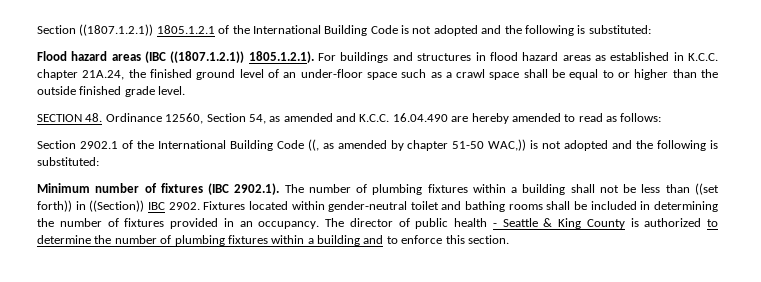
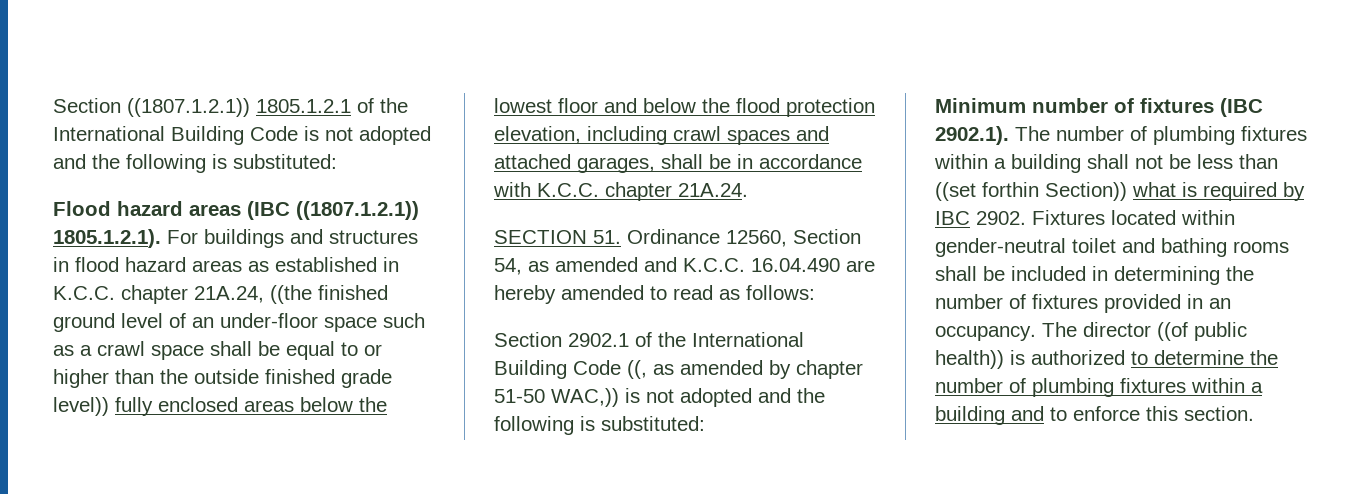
- Flood hazard areas (IBC ((1807.1.2.1)) 1805.1.2.1). For buildings and structures in flood hazard areas as established in K.C.C. chapter 21A.24, the finished ground level of an under-floor space such as a crawl space shall be equal to or higher than the outside finished grade level.
+ Flood hazard areas (IBC ((1807.1.2.1)) 1805.1.2.1). For buildings and structures in flood hazard areas as established in K.C.C. chapter 21A.24, ((the finished ground level of an under-floor space such as a crawl space shall be equal to or higher than the outside finished grade level)) fully enclosed areas below the lowest floor and below the flood protection elevation, including crawl spaces and attached garages, shall be in accordance with K.C.C. chapter 21A.24.
- SECTION 48. Ordinance 12560, Section 54, as amended and K.C.C. 16.04.490 are hereby amended to read as follows:
+ SECTION 51. Ordinance 12560, Section 54, as amended and K.C.C. 16.04.490 are hereby amended to read as follows:
- Minimum number of fixtures (IBC 2902.1). The number of plumbing fixtures within a building shall not be less than ((set forth)) in ((Section)) IBC 2902.
+ Minimum number of fixtures (IBC 2902.1). The number of plumbing fixtures within a building shall not be less than ((set forthin Section)) what is required by IBC 2902.
- The director of public health - Seattle & King County is authorized to determine the number of plumbing fixtures within a building and to enforce this section.
+ The director ((of public health)) is authorized to determine the number of plumbing fixtures within a building and to enforce this section.

